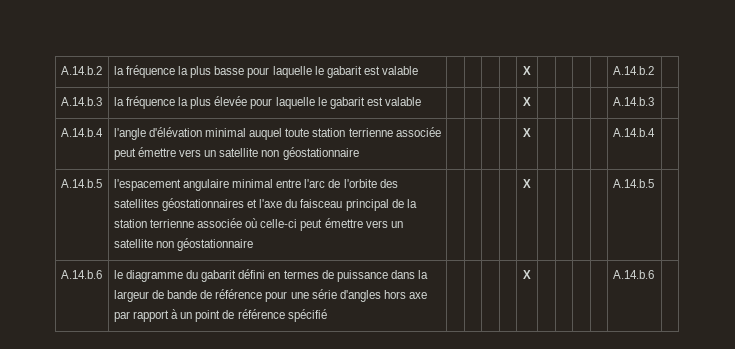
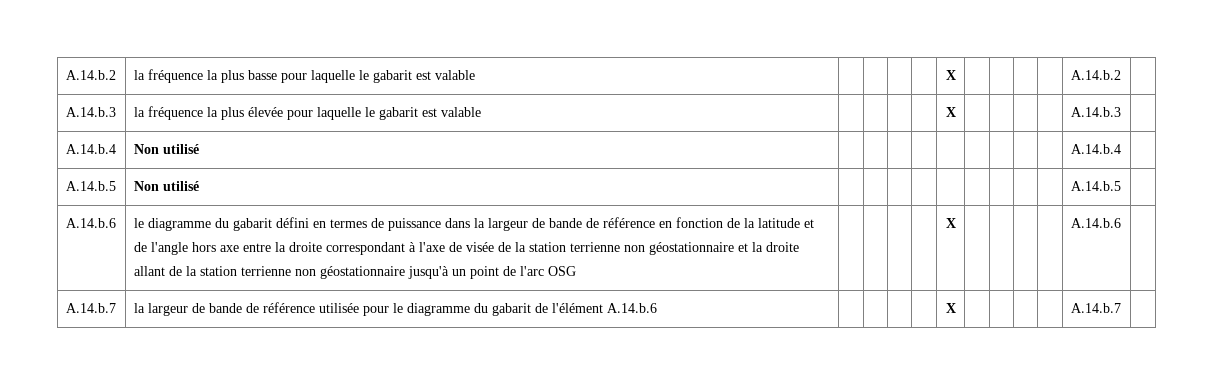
- A.14.b.4 | l'angle d'élévation minimal auquel toute station terrienne associée peut émettre vers un satellite non géostationnaire | | | | | X | | | | | A.14.b.4 |
- A.14.b.5 | l'espacement angulaire minimal entre l'arc de l'orbite des satellites géostationnaires et l'axe du faisceau principal de la station terrienne associée où celle-ci peut émettre vers un satellite non géostationnaire | | | | | X | | | | | A.14.b.5 |
+ A.14.b.4 | Non utilisé | | | | | | | | | | A.14.b.4 |
+ A.14.b.5 | Non utilisé | | | | | | | | | | A.14.b.5 |
- le diagramme du gabarit défini en termes de puissance dans la largeur de bande de référence pour une série d'angles hors axe par rapport à un point de référence spécifié
+ le diagramme du gabarit défini en termes de puissance dans la largeur de bande de référence en fonction de la latitude et de l'angle hors axe entre la droite correspondant à l'axe de visée de la station terrienne non géostationnaire et la droite allant de la station terrienne non géostationnaire jusqu'à un point de l'arc OSG
+ A.14.b.7 | la largeur de bande de référence utilisée pour le diagramme du gabarit de l'élément A.14.b.6 | | | | | X | | | | | A.14.b.7 |

